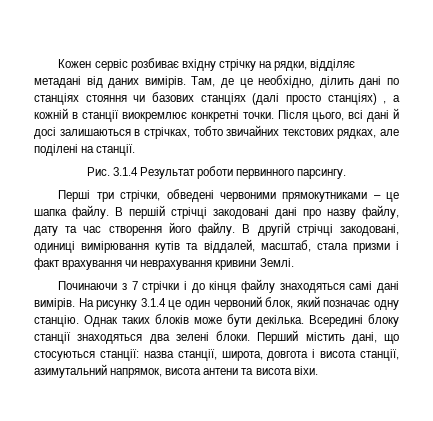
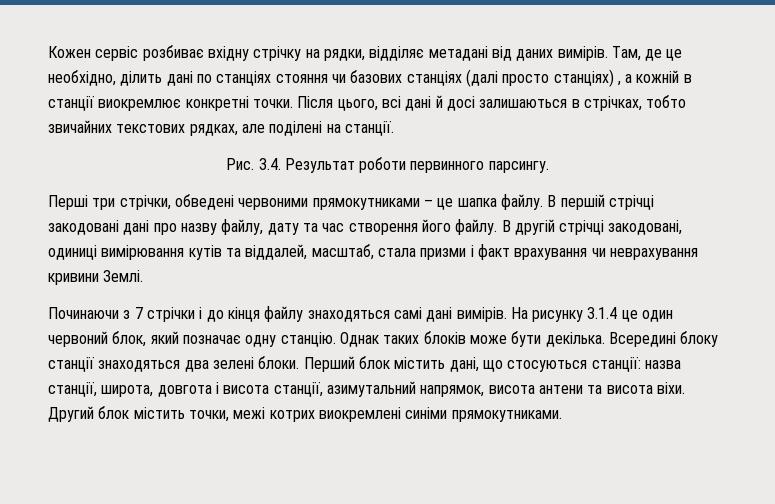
- Рис. 3.1.4 Результат роботи первинного парсингу.
+ Рис. 3.4. Результат роботи первинного парсингу.
- Перший містить дані, що стосуються станції: назва станції, широта, довгота і висота станції, азимутальний напрямок, висота антени та висота віхи.
+ Перший блок містить дані, що стосуються станції: назва станції, широта, довгота і висота станції, азимутальний напрямок, висота антени та висота віхи.
+ Другий блок містить точки, межі котрих виокремлені синіми прямокутниками.

